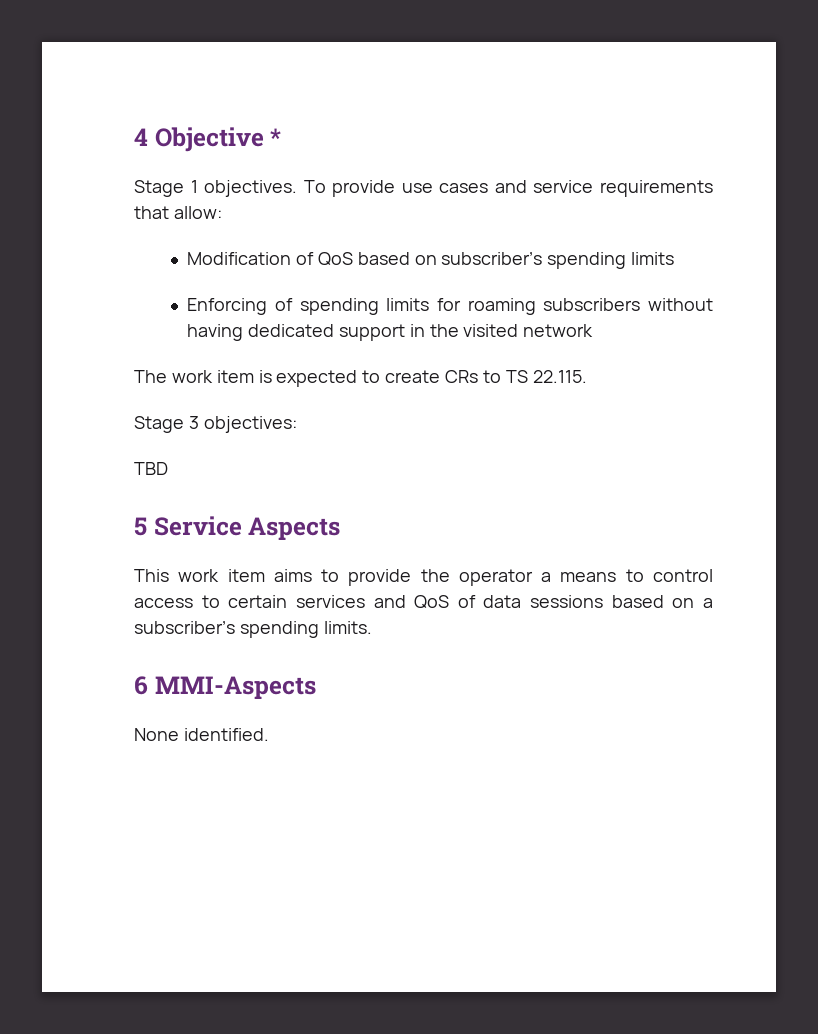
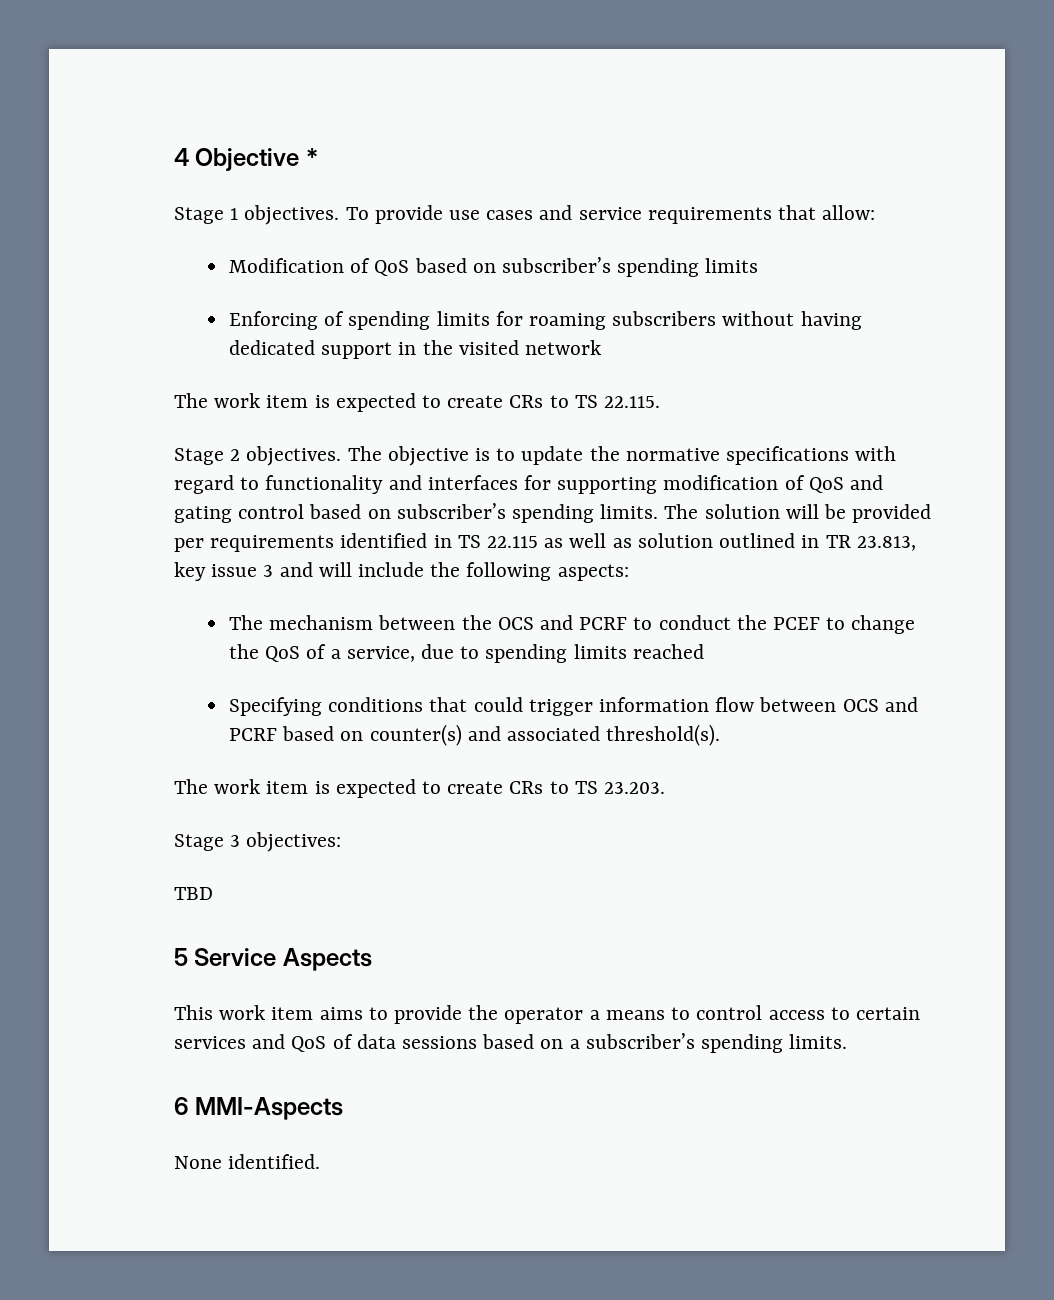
+ Stage 2 objectives. The objective is to update the normative specifications with regard to functionality and interfaces for supporting modification of QoS and gating control based on subscriber’s spending limits. The solution will be provided per requirements identified in TS 22.115 as well as solution outlined in TR 23.813, key issue 3 and will include the following aspects:
+ The mechanism between the OCS and PCRF to conduct the PCEF to change the QoS of a service, due to spending limits reached
+ Specifying conditions that could trigger information flow between OCS and PCRF based on counter(s) and associated threshold(s).
+ The work item is expected to create CRs to TS 23.203.

